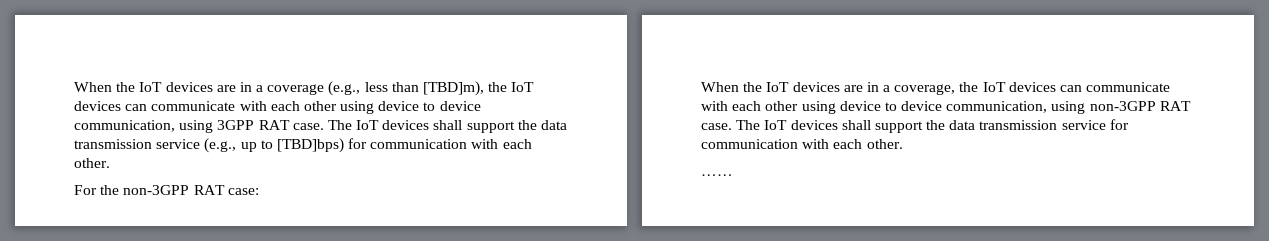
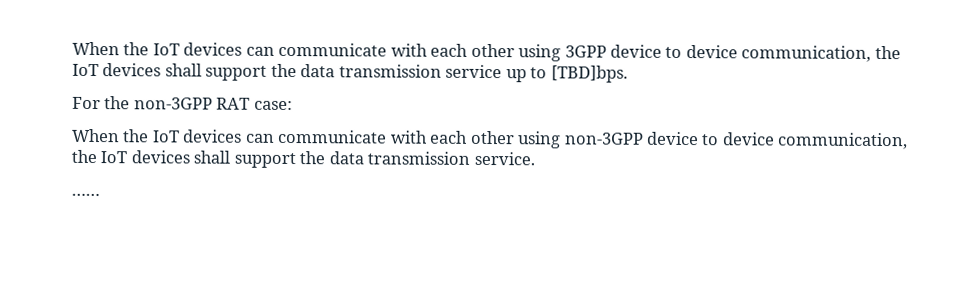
- When the IoT devices are in a coverage (e.g., less than [TBD]m), the IoT devices can communicate with each other using device to device communication, using 3GPP RAT case. The IoT devices shall support the data transmission service (e.g., up to [TBD]bps) for communication with each other.
+ When the IoT devices can communicate with each other using 3GPP device to device communication, the IoT devices shall support the data transmission service up to [TBD]bps.
- When the IoT devices are in a coverage, the IoT devices can communicate with each other using device to device communication, using non-3GPP RAT case. The IoT devices shall support the data transmission service for communication with each other.
+ When the IoT devices can communicate with each other using non-3GPP device to device communication, the IoT devices shall support the data transmission service.

